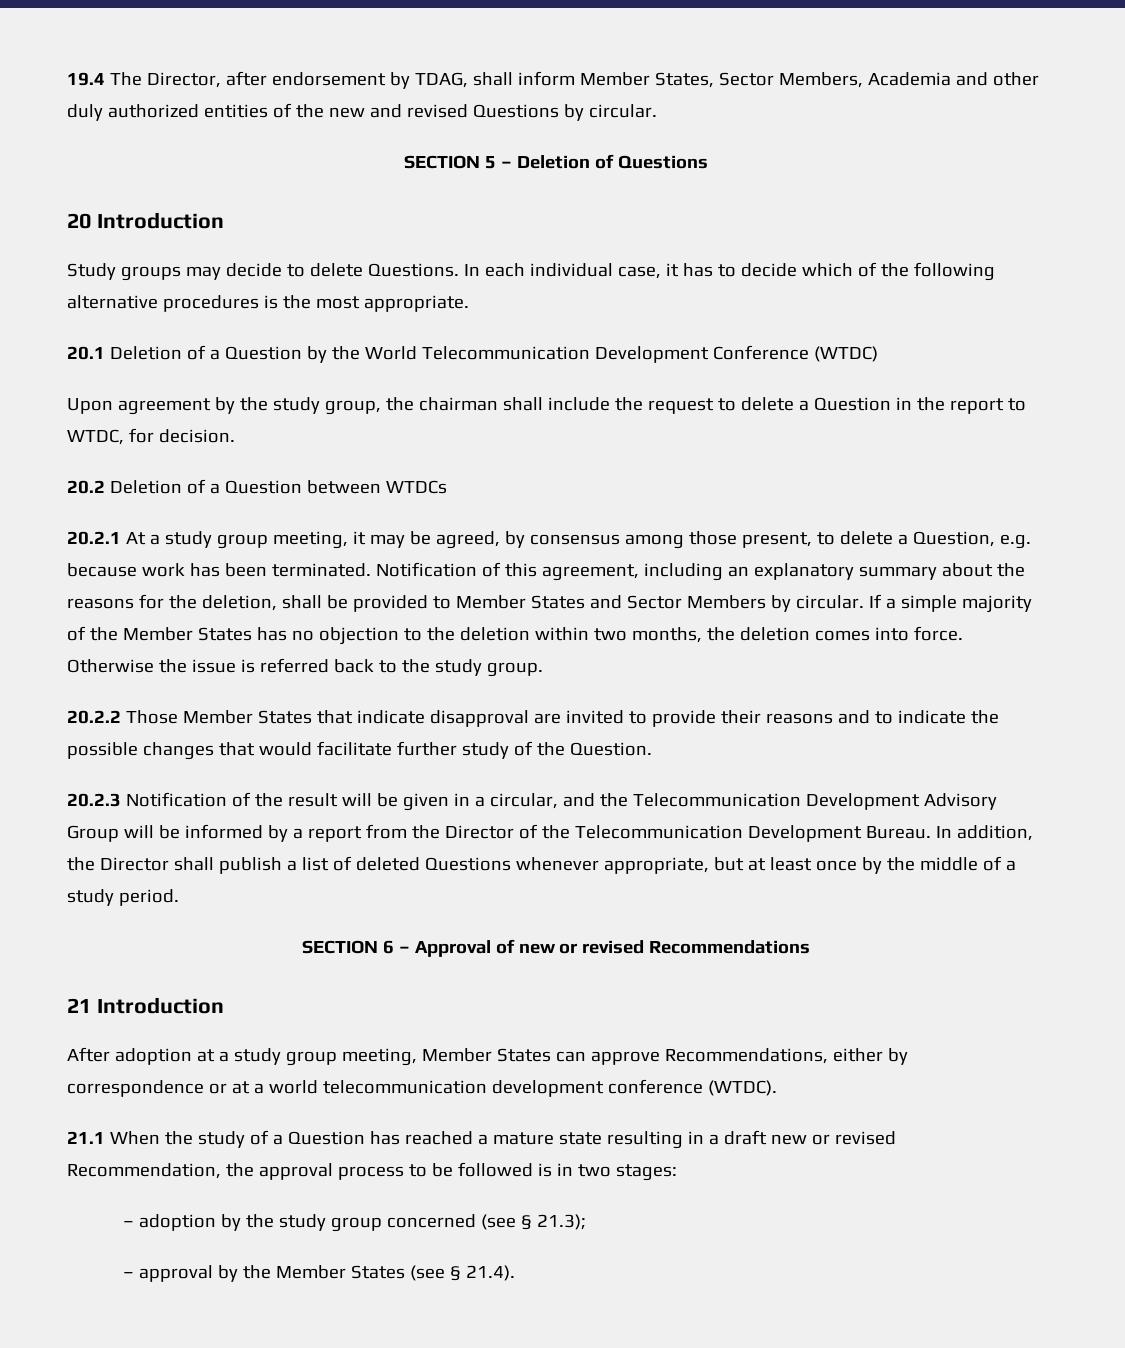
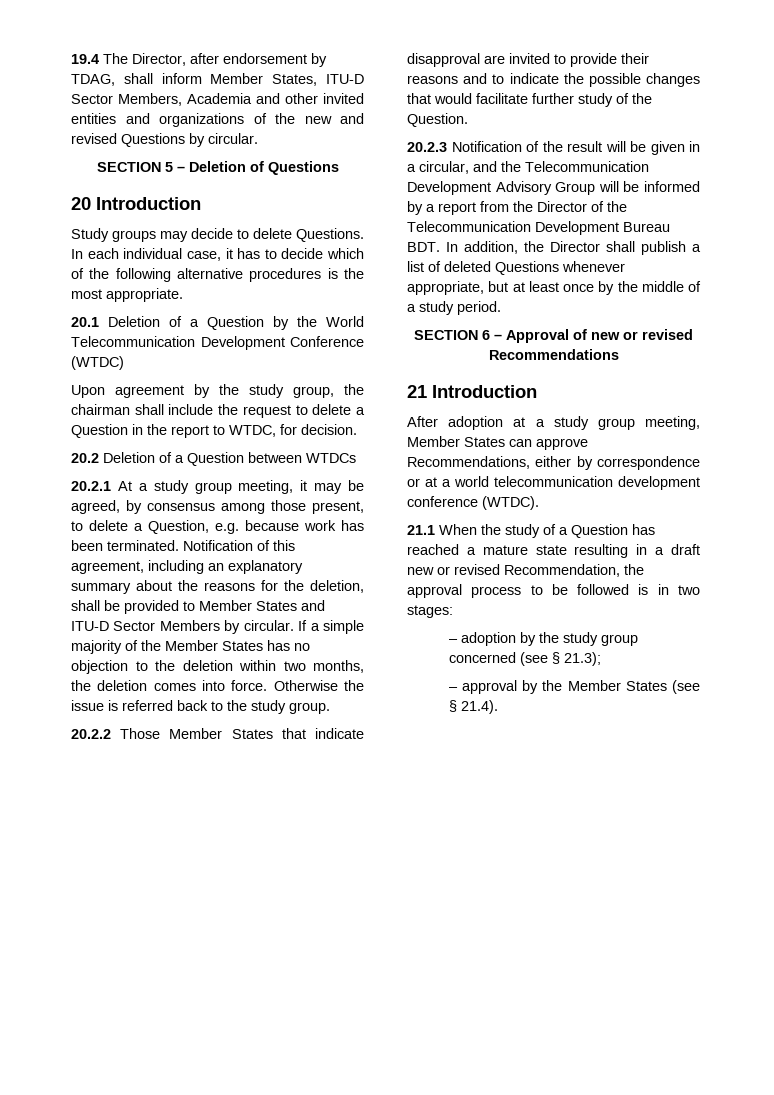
- 19.4 The Director, after endorsement by TDAG, shall inform Member States, Sector Members, Academia and other duly authorized entities of the new and revised Questions by circular.
+ 19.4 The Director, after endorsement by TDAG, shall inform Member States, ITU-D Sector Members, Academia and other invited entities and organizations of the new and revised Questions by circular.
- Notification of this agreement, including an explanatory summary about the reasons for the deletion, shall be provided to Member States and Sector Members by circular.
+ Notification of this agreement, including an explanatory summary about the reasons for the deletion, shall be provided to Member States and ITU-D Sector Members by circular.
- 20.2.3 Notification of the result will be given in a circular, and the Telecommunication Development Advisory Group will be informed by a report from the Director of the Telecommunication Development Bureau. In addition, the Director shall publish a list of deleted Questions whenever appropriate, but at least once by the middle of a study period.
+ 20.2.3 Notification of the result will be given in a circular, and the Telecommunication Development Advisory Group will be informed by a report from the Director of the Telecommunication Development Bureau BDT. In addition, the Director shall publish a list of deleted Questions whenever appropriate, but at least once by the middle of a study period.

